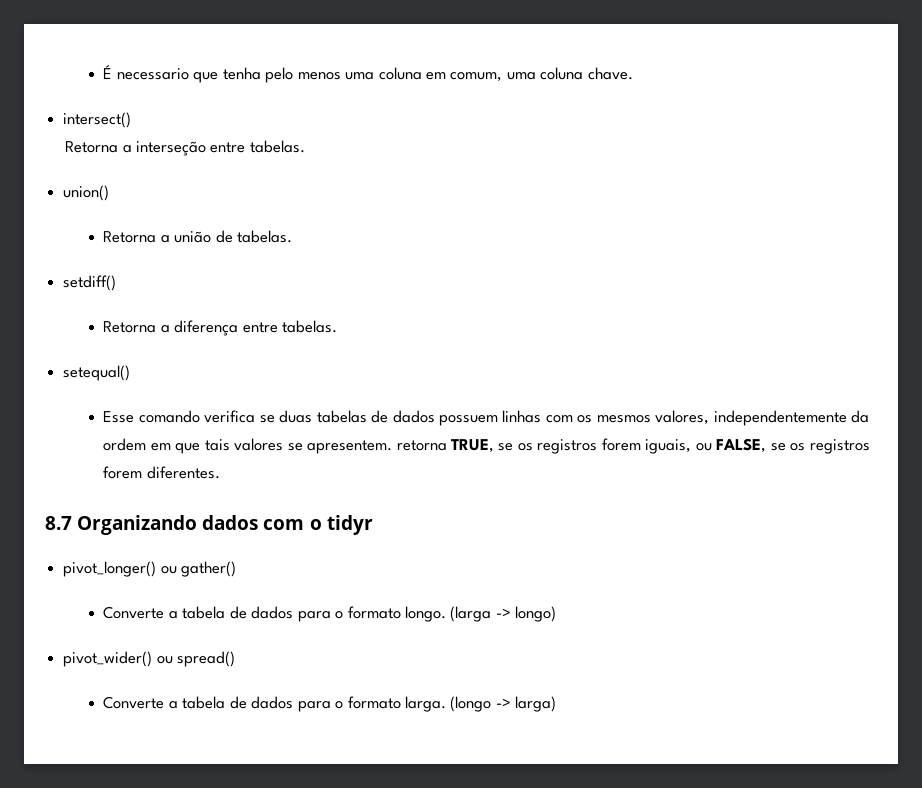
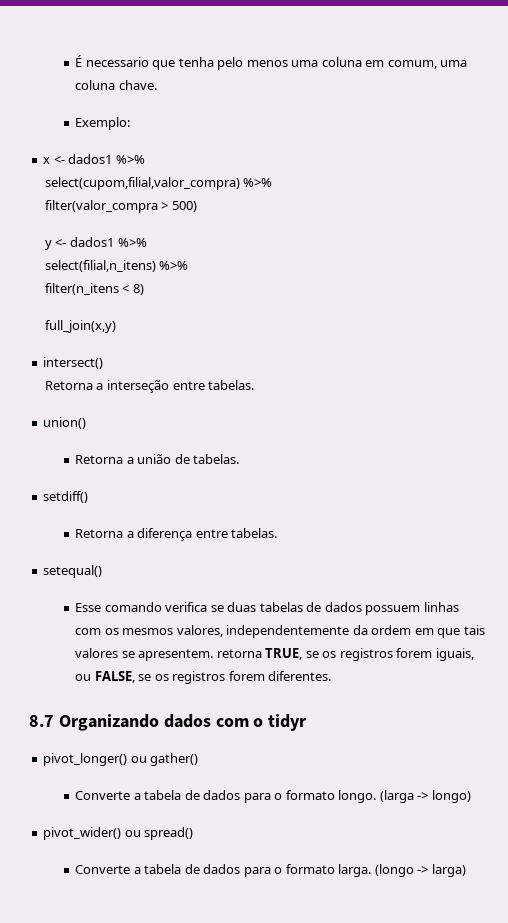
+ Exemplo:
+ x <- dados1 %>%
+ select(cupom,filial,valor_compra) %>%
+ filter(valor_compra > 500)
+ y <- dados1 %>%
+ select(filial,n_itens) %>%
+ filter(n_itens < 8)
+ full_join(x,y)

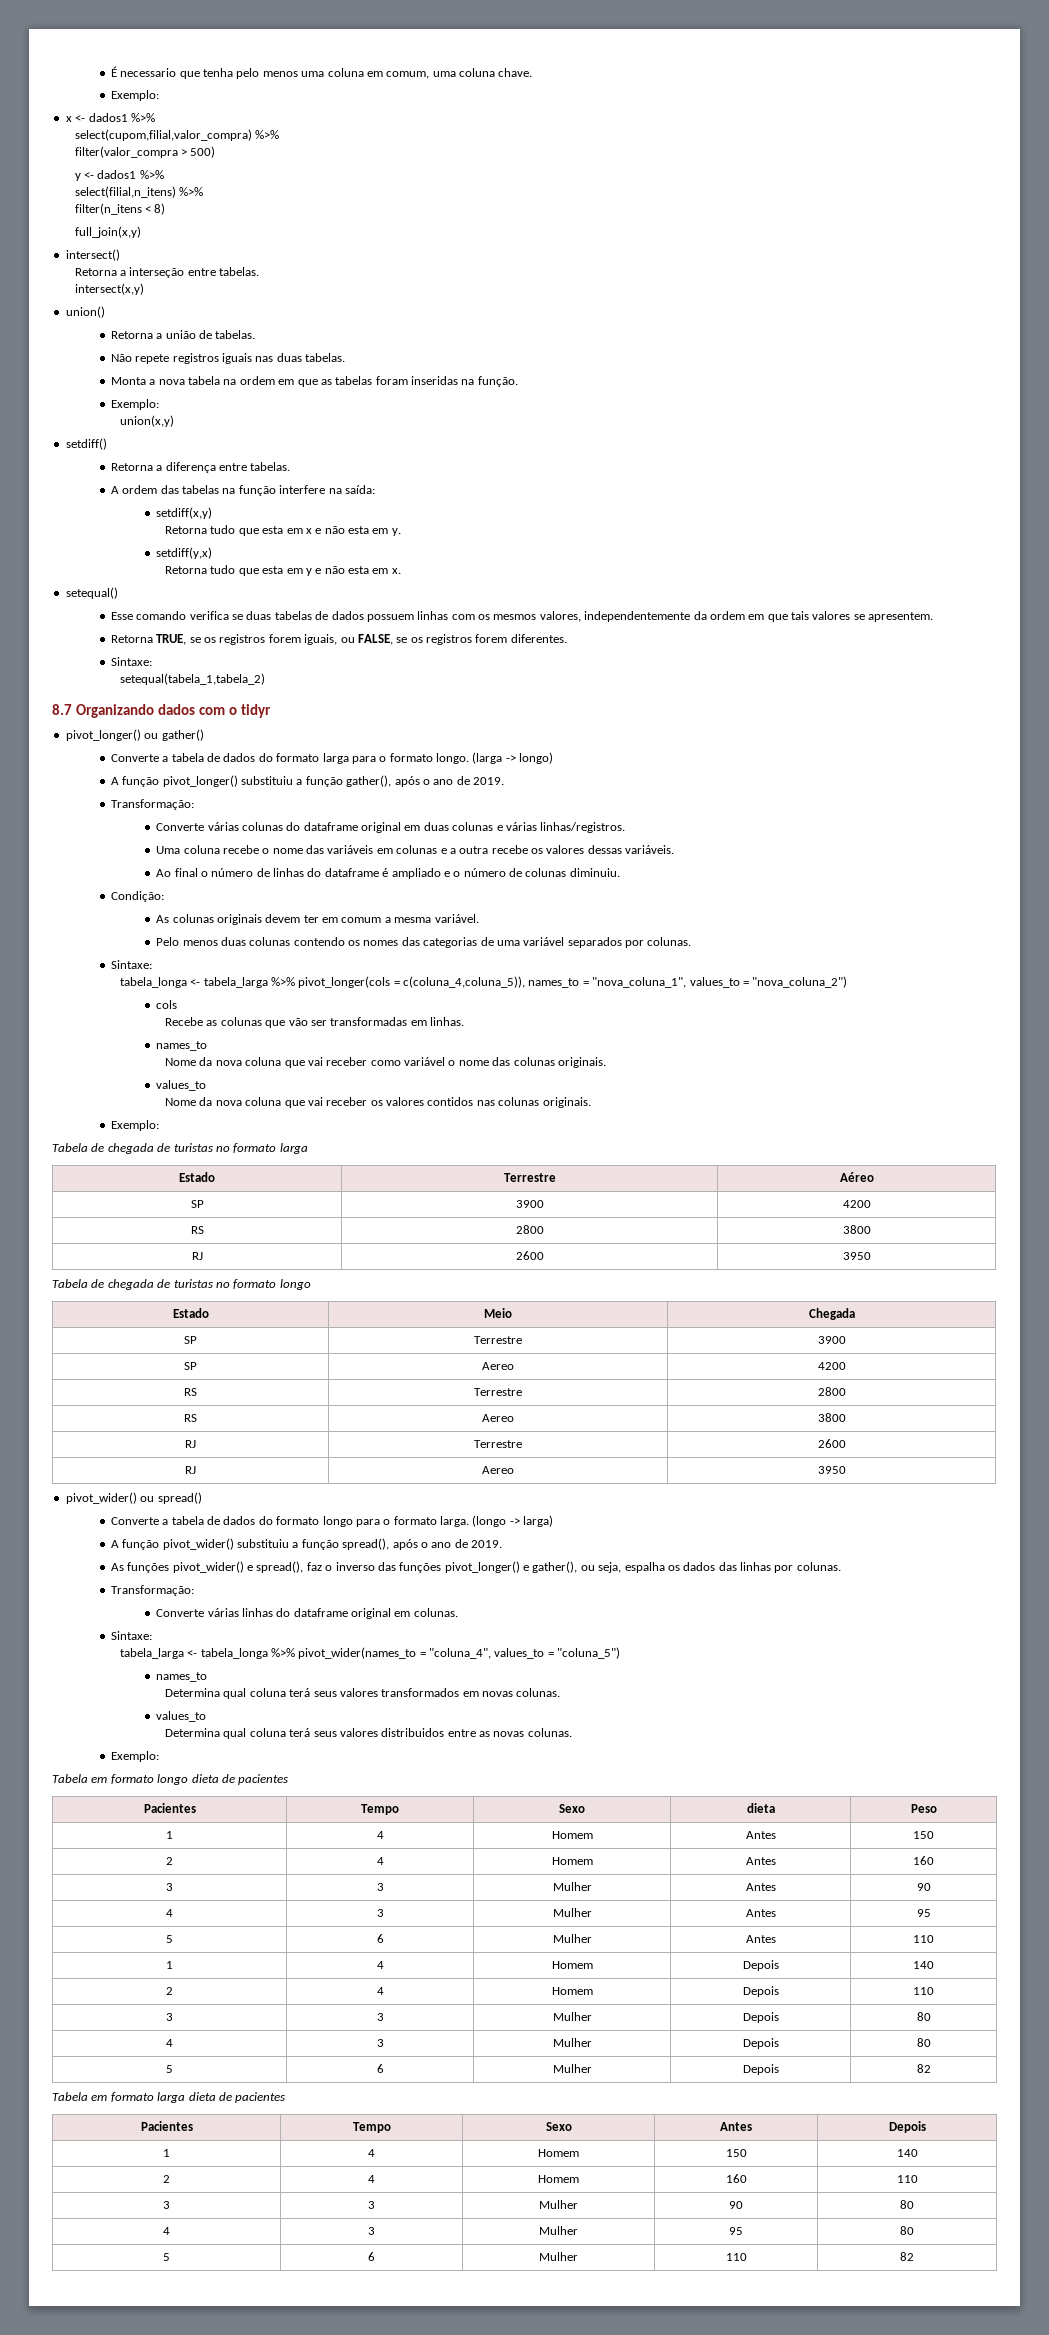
+ intersect(x,y)
+ Não repete registros iguais nas duas tabelas.
+ Monta a nova tabela na ordem em que as tabelas foram inseridas na função.
+ Exemplo:
+ union(x,y)
+ A ordem das tabelas na função interfere na saída:
+ setdiff(x,y)
+ Retorna tudo que esta em x e não esta em y.
+ setdiff(y,x)
+ Retorna tudo que esta em y e não esta em x.
- Esse comando verifica se duas tabelas de dados possuem linhas com os mesmos valores, independentemente da ordem em que tais valores se apresentem. retorna TRUE, se os registros forem iguais, ou FALSE, se os registros forem diferentes.
+ Esse comando verifica se duas tabelas de dados possuem linhas com os mesmos valores, independentemente da ordem em que tais valores se apresentem.
+ Retorna TRUE, se os registros forem iguais, ou FALSE, se os registros forem diferentes.
+ Sintaxe:
+ setequal(tabela_1,tabela_2)
- Converte a tabela de dados para o formato longo.
+ Converte a tabela de dados do formato larga para o formato longo.
+ A função pivot_longer() substituiu a função gather(), após o ano de 2019.
+ Transformação:
+ Converte várias colunas do dataframe original em duas colunas e várias linhas/registros.
+ Uma coluna recebe o nome das variáveis em colunas e a outra recebe os valores dessas variáveis.
+ Ao final o número de linhas do dataframe é ampliado e o número de colunas diminuiu.
+ Condição:
+ As colunas originais devem ter em comum a mesma variável.
+ Pelo menos duas colunas contendo os nomes das categorias de uma variável separados por colunas.
+ Sintaxe:
+ tabela_longa <- tabela_larga %>% pivot_longer(cols = c(coluna_4,coluna_5)), names_to = "nova_coluna_1", values_to = "nova_coluna_2")
+ cols
+ Recebe as colunas que vão ser transformadas em linhas.
+ names_to
+ Nome da nova coluna que vai receber como variável o nome das colunas originais.
+ values_to
+ Nome da nova coluna que vai receber os valores contidos nas colunas originais.
+ Exemplo:
+ Tabela de chegada de turistas no formato larga
+ Estado | Terrestre | Aéreo
+ SP | 3900 | 4200
+ RS | 2800 | 3800
+ RJ | 2600 | 3950
+ Tabela de chegada de turistas no formato longo
+ Estado | Meio | Chegada
+ SP | Terrestre | 3900
+ SP | Aereo | 4200
+ RS | Terrestre | 2800
+ RS | Aereo | 3800
+ RJ | Terrestre | 2600
+ RJ | Aereo | 3950
- Converte a tabela de dados para o formato larga.
+ Converte a tabela de dados do formato longo para o formato larga.
+ A função pivot_wider() substituiu a função spread(), após o ano de 2019.
+ As funções pivot_wider() e spread(), faz o inverso das funções pivot_longer() e gather(), ou seja, espalha os dados das linhas por colunas.
+ Transformação:
+ Converte várias linhas do dataframe original em colunas.
+ Sintaxe:
+ tabela_larga <- tabela_longa %>% pivot_wider(names_to = "coluna_4", values_to = "coluna_5")
+ names_to
+ Determina qual coluna terá seus valores transformados em novas colunas.
+ values_to
+ Determina qual coluna terá seus valores distribuidos entre as novas colunas.
+ Exemplo:
+ Tabela em formato longo dieta de pacientes
+ Pacientes | Tempo | Sexo | dieta | Peso
+ 1 | 4 | Homem | Antes | 150
+ 2 | 4 | Homem | Antes | 160
+ 3 | 3 | Mulher | Antes | 90
+ 4 | 3 | Mulher | Antes | 95
+ 5 | 6 | Mulher | Antes | 110
+ 1 | 4 | Homem | Depois | 140
+ 2 | 4 | Homem | Depois | 110
+ 3 | 3 | Mulher | Depois | 80
+ 4 | 3 | Mulher | Depois | 80
+ 5 | 6 | Mulher | Depois | 82
+ Tabela em formato larga dieta de pacientes
+ Pacientes | Tempo | Sexo | Antes | Depois
+ 1 | 4 | Homem | 150 | 140
+ 2 | 4 | Homem | 160 | 110
+ 3 | 3 | Mulher | 90 | 80
+ 4 | 3 | Mulher | 95 | 80
+ 5 | 6 | Mulher | 110 | 82

